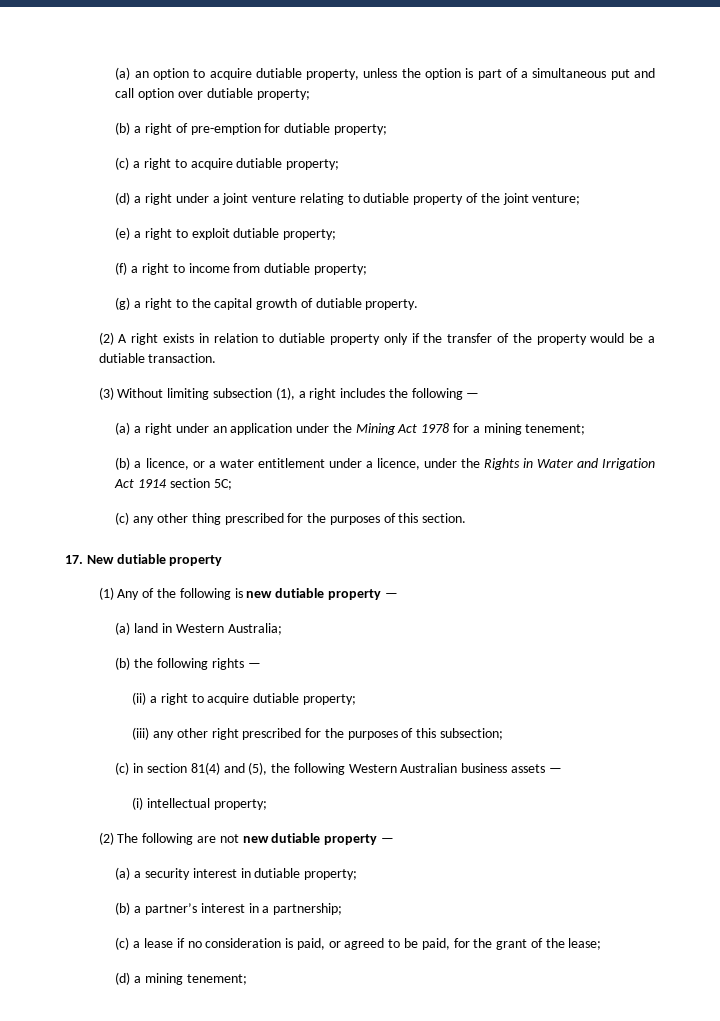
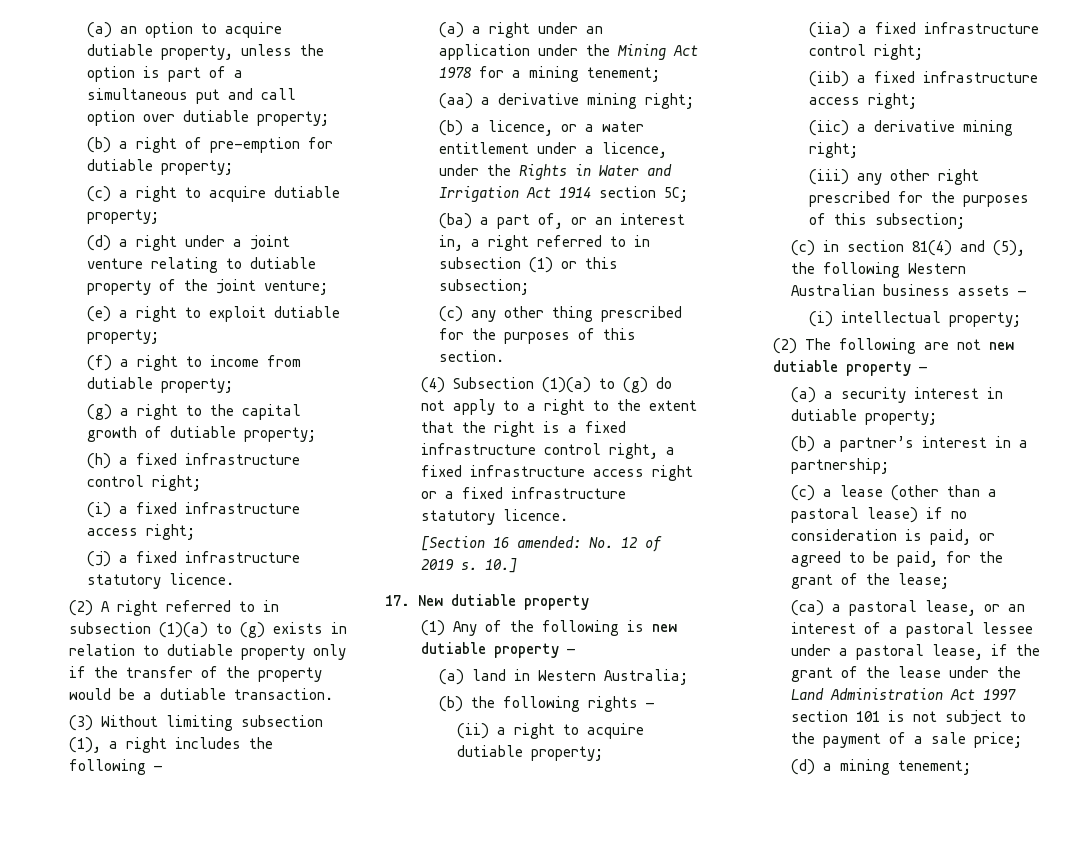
- (g) a right to the capital growth of dutiable property.
- (2) A right exists in relation to dutiable property only if the transfer of the property would be a dutiable transaction.
+ (g) a right to the capital growth of dutiable property;
+ (h) a fixed infrastructure control right;
+ (i) a fixed infrastructure access right;
+ (j) a fixed infrastructure statutory licence.
+ (2) A right referred to in subsection (1)(a) to (g) exists in relation to dutiable property only if the transfer of the property would be a dutiable transaction.
+ (aa) a derivative mining right;
+ (ba) a part of, or an interest in, a right referred to in subsection (1) or this subsection;
+ (4) Subsection (1)(a) to (g) do not apply to a right to the extent that the right is a fixed infrastructure control right, a fixed infrastructure access right or a fixed infrastructure statutory licence.
+ [Section 16 amended: No. 12 of 2019 s. 10.]
+ (iia) a fixed infrastructure control right;
+ (iib) a fixed infrastructure access right;
+ (iic) a derivative mining right;
- (c) a lease if no consideration is paid, or agreed to be paid, for the grant of the lease;
+ (c) a lease (other than a pastoral lease) if no consideration is paid, or agreed to be paid, for the grant of the lease;
+ (ca) a pastoral lease, or an interest of a pastoral lessee under a pastoral lease, if the grant of the lease under the Land Administration Act 1997 section 101 is not subject to the payment of a sale price;

